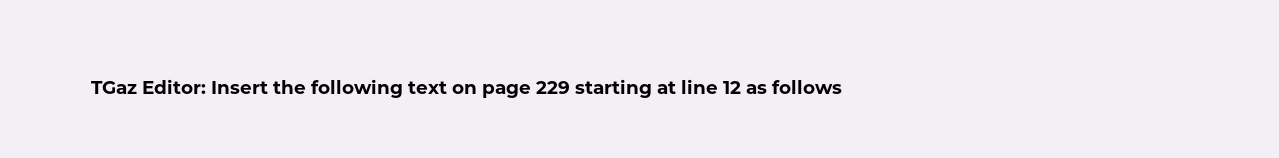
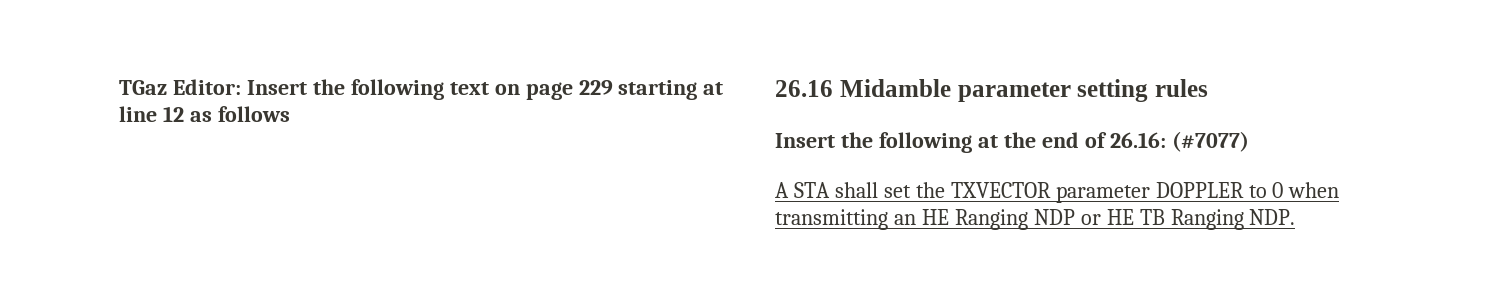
+ 26.16 Midamble parameter setting rules
+ Insert the following at the end of 26.16: (#7077)
+ A STA shall set the TXVECTOR parameter DOPPLER to 0 when transmitting an HE Ranging NDP or HE TB Ranging NDP.

